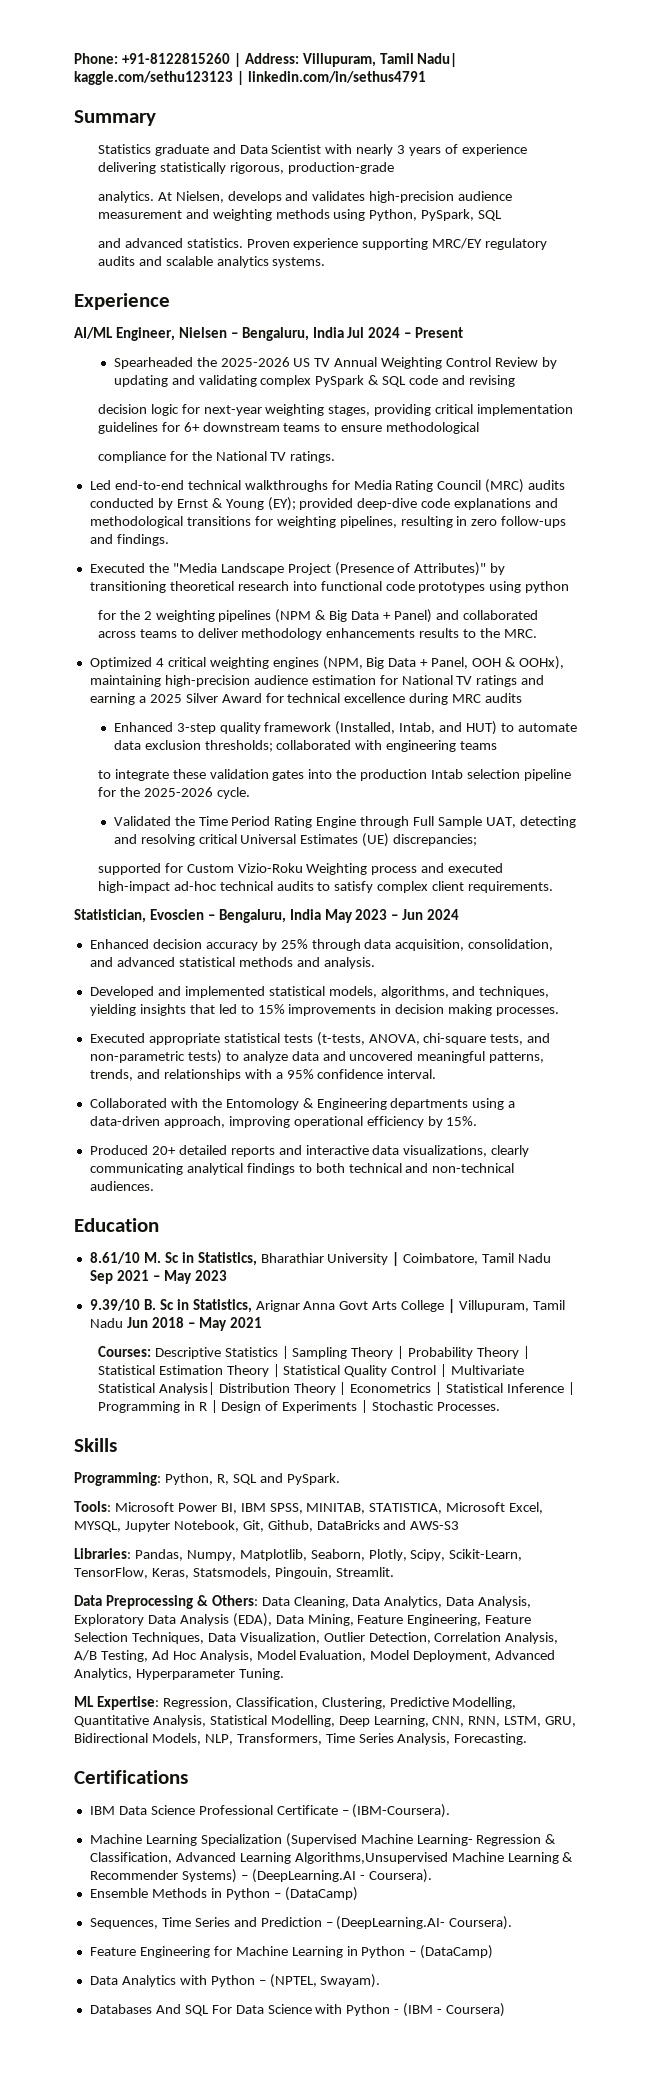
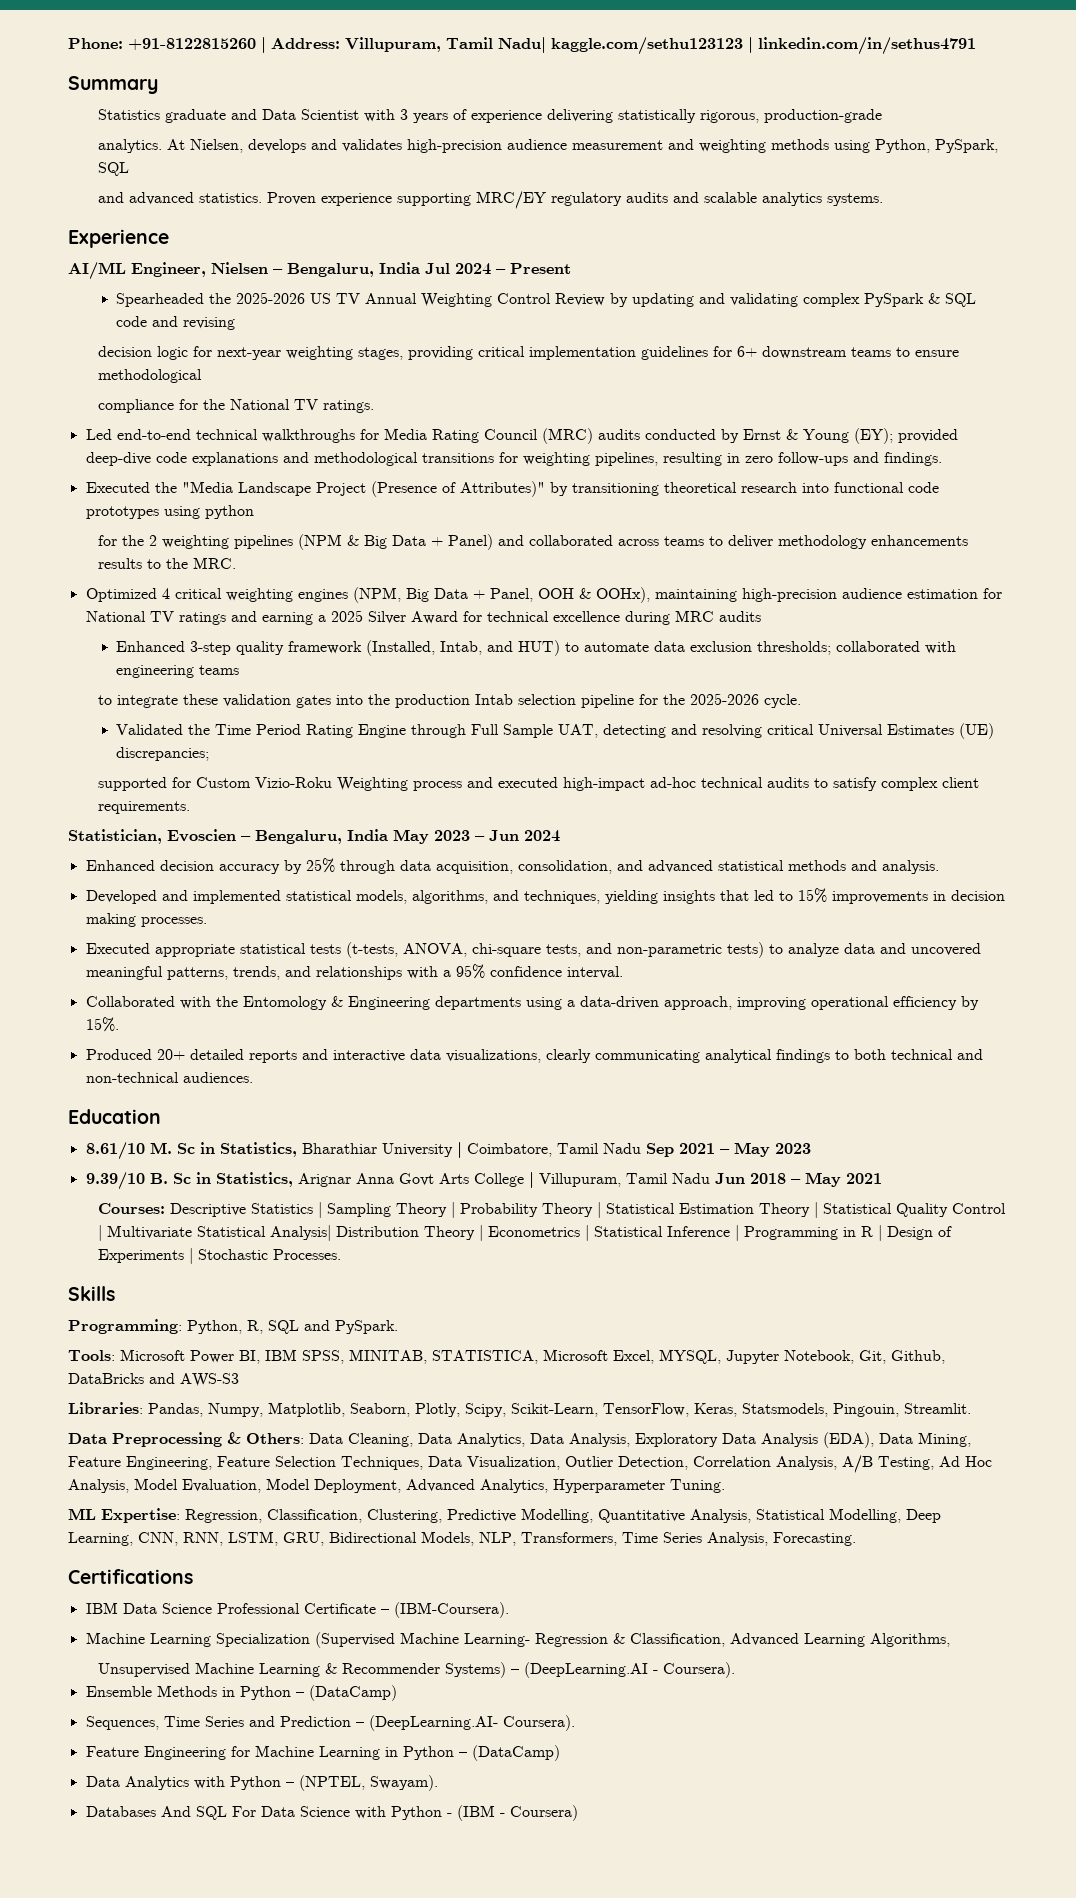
- Statistics graduate and Data Scientist with nearly 3 years of experience delivering statistically rigorous, production-grade
+ Statistics graduate and Data Scientist with 3 years of experience delivering statistically rigorous, production-grade
- Machine Learning Specialization (Supervised Machine Learning- Regression & Classification, Advanced Learning Algorithms,Unsupervised Machine Learning & Recommender Systems) – (DeepLearning.AI - Coursera).
+ Machine Learning Specialization (Supervised Machine Learning- Regression & Classification, Advanced Learning Algorithms,
+ Unsupervised Machine Learning & Recommender Systems) – (DeepLearning.AI - Coursera).

